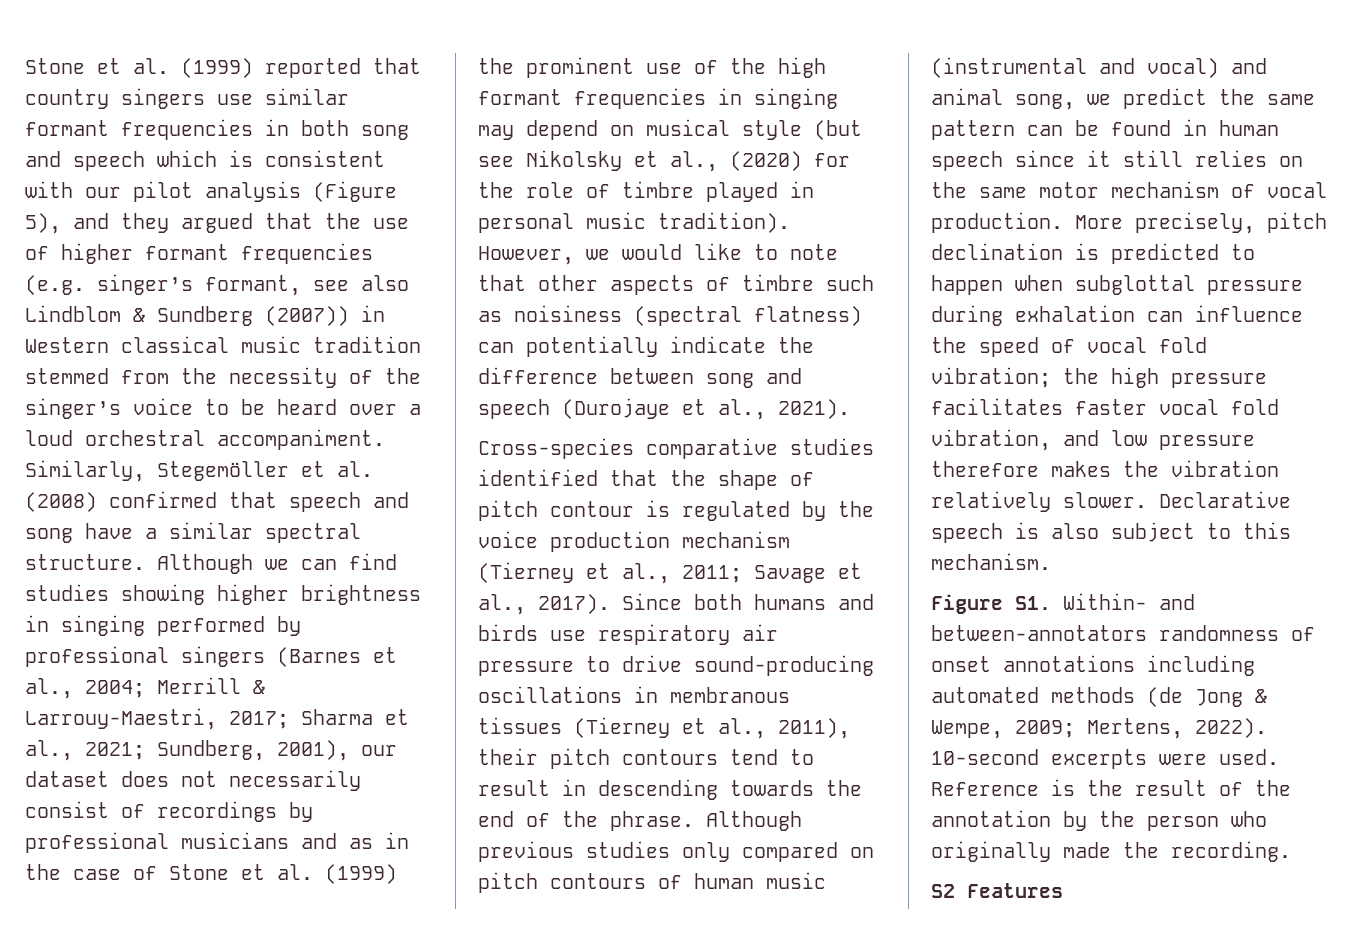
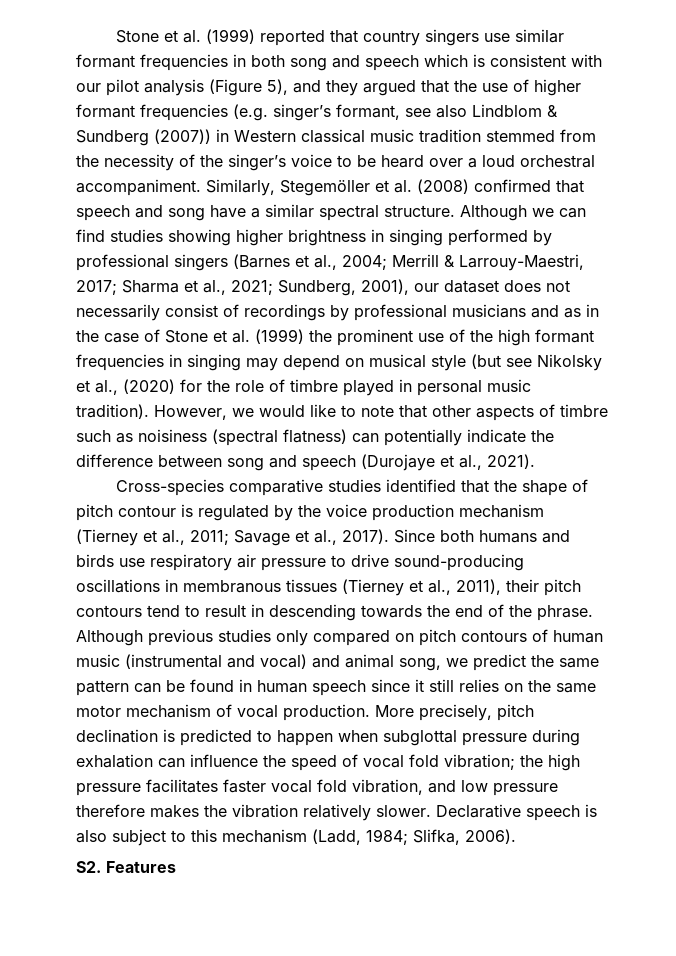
- Declarative speech is also subject to this mechanism.
- Figure S1. Within- and between-annotators randomness of onset annotations including automated methods (de Jong & Wempe, 2009; Mertens, 2022). 10-second excerpts were used. Reference is the result of the annotation by the person who originally made the recording.
- S2 Features
+ Declarative speech is also subject to this mechanism (Ladd, 1984; Slifka, 2006).
+ S2. Features

